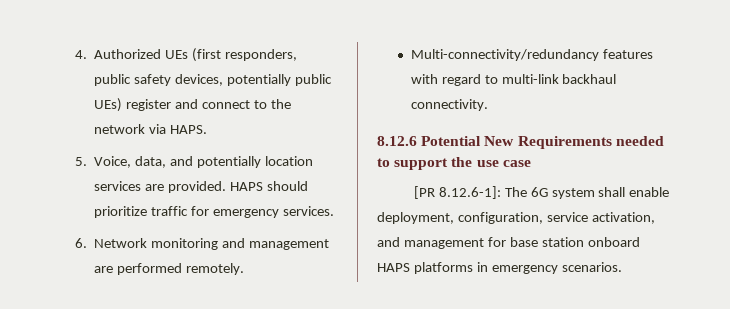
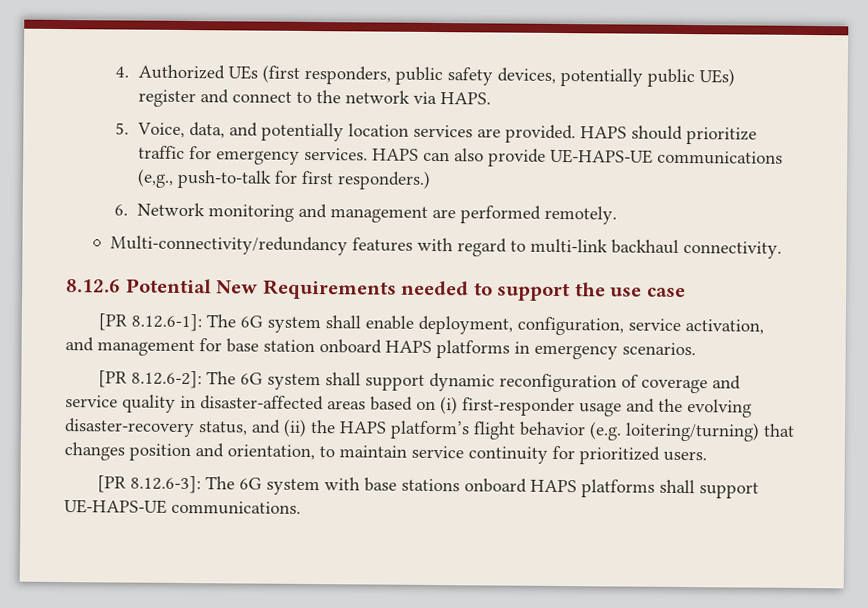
+ HAPS can also provide UE-HAPS-UE communications (e,g., push-to-talk for first responders.)
+ [PR 8.12.6-2]: The 6G system shall support dynamic reconfiguration of coverage and service quality in disaster-affected areas based on (i) first-responder usage and the evolving disaster-recovery status, and (ii) the HAPS platform’s flight behavior (e.g. loitering/turning) that changes position and orientation, to maintain service continuity for prioritized users.
+ [PR 8.12.6-3]: The 6G system with base stations onboard HAPS platforms shall support UE-HAPS-UE communications.

